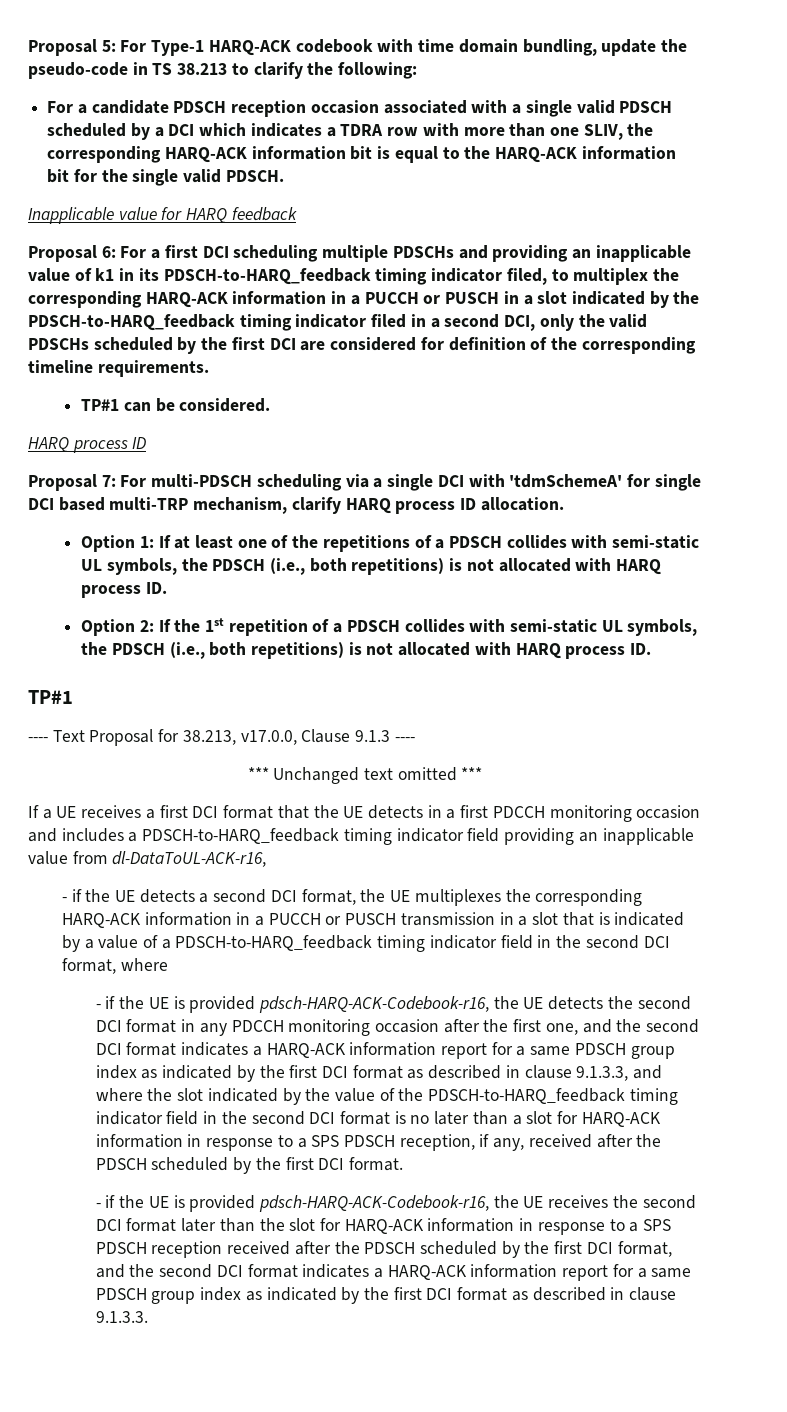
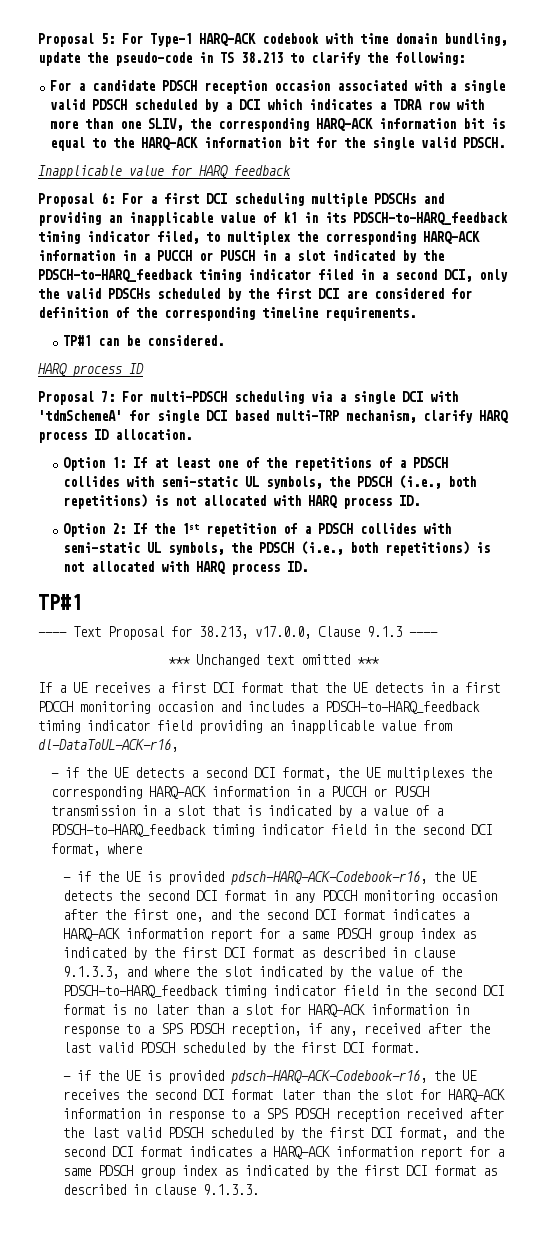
- - if the UE is provided pdsch-HARQ-ACK-Codebook-r16, the UE detects the second DCI format in any PDCCH monitoring occasion after the first one, and the second DCI format indicates a HARQ-ACK information report for a same PDSCH group index as indicated by the first DCI format as described in clause 9.1.3.3, and where the slot indicated by the value of the PDSCH-to-HARQ_feedback timing indicator field in the second DCI format is no later than a slot for HARQ-ACK information in response to a SPS PDSCH reception, if any, received after the PDSCH scheduled by the first DCI format.
+ - if the UE is provided pdsch-HARQ-ACK-Codebook-r16, the UE detects the second DCI format in any PDCCH monitoring occasion after the first one, and the second DCI format indicates a HARQ-ACK information report for a same PDSCH group index as indicated by the first DCI format as described in clause 9.1.3.3, and where the slot indicated by the value of the PDSCH-to-HARQ_feedback timing indicator field in the second DCI format is no later than a slot for HARQ-ACK information in response to a SPS PDSCH reception, if any, received after the last valid PDSCH scheduled by the first DCI format.
- - if the UE is provided pdsch-HARQ-ACK-Codebook-r16, the UE receives the second DCI format later than the slot for HARQ-ACK information in response to a SPS PDSCH reception received after the PDSCH scheduled by the first DCI format, and the second DCI format indicates a HARQ-ACK information report for a same PDSCH group index as indicated by the first DCI format as described in clause 9.1.3.3.
+ - if the UE is provided pdsch-HARQ-ACK-Codebook-r16, the UE receives the second DCI format later than the slot for HARQ-ACK information in response to a SPS PDSCH reception received after the last valid PDSCH scheduled by the first DCI format, and the second DCI format indicates a HARQ-ACK information report for a same PDSCH group index as indicated by the first DCI format as described in clause 9.1.3.3.

